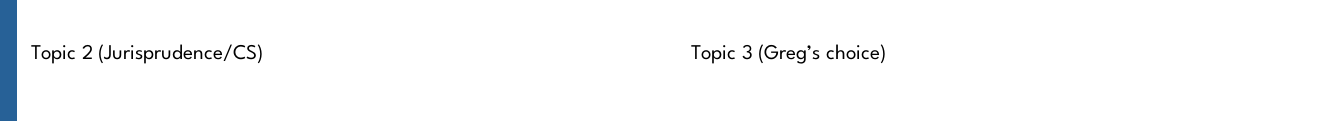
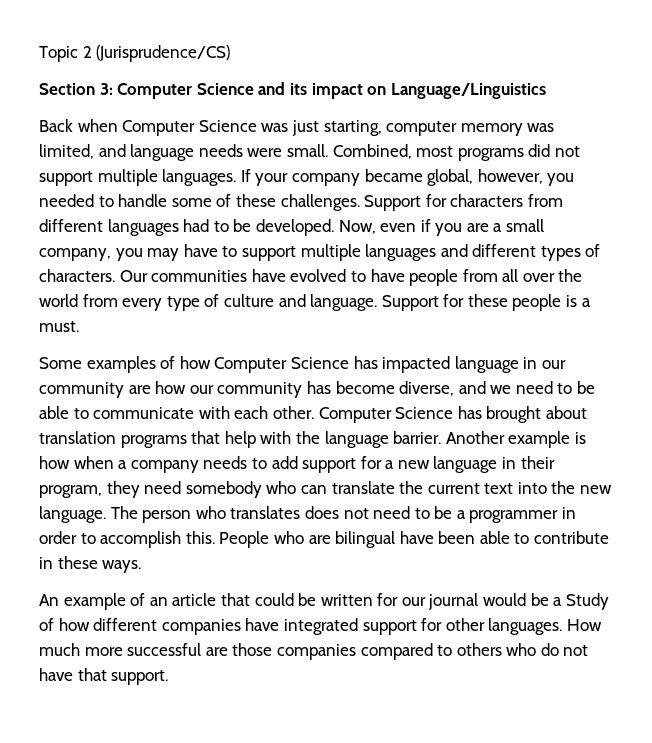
- Topic 3 (Greg’s choice)
+ Section 3: Computer Science and its impact on Language/Linguistics
+ Back when Computer Science was just starting, computer memory was limited, and language needs were small. Combined, most programs did not support multiple languages. If your company became global, however, you needed to handle some of these challenges. Support for characters from different languages had to be developed. Now, even if you are a small company, you may have to support multiple languages and different types of characters. Our communities have evolved to have people from all over the world from every type of culture and language. Support for these people is a must.
+ Some examples of how Computer Science has impacted language in our community are how our community has become diverse, and we need to be able to communicate with each other. Computer Science has brought about translation programs that help with the language barrier. Another example is how when a company needs to add support for a new language in their program, they need somebody who can translate the current text into the new language. The person who translates does not need to be a programmer in order to accomplish this. People who are bilingual have been able to contribute in these ways.
+ An example of an article that could be written for our journal would be a Study of how different companies have integrated support for other languages. How much more successful are those companies compared to others who do not have that support.

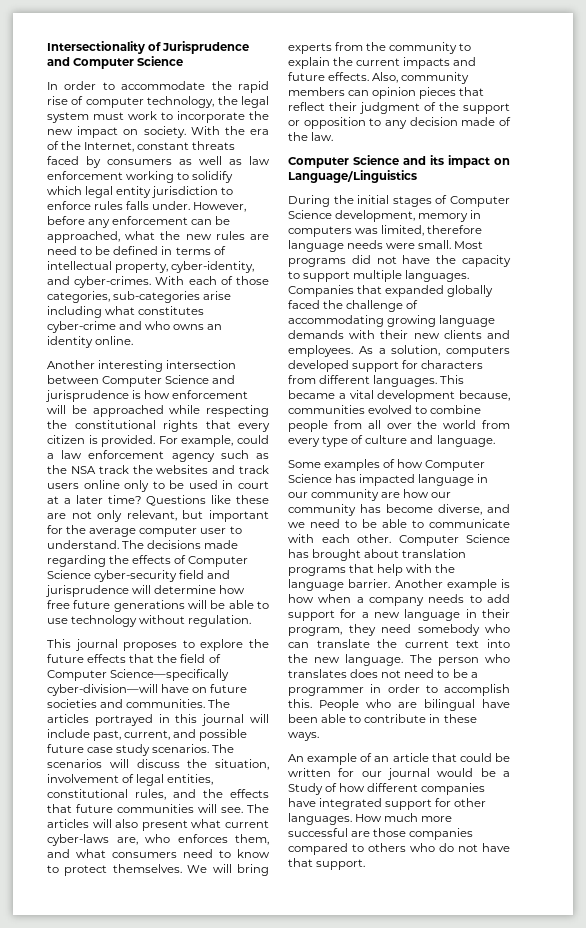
- Topic 2 (Jurisprudence/CS)
- Section 3: Computer Science and its impact on Language/Linguistics
+ Intersectionality of Jurisprudence and Computer Science
+ In order to accommodate the rapid rise of computer technology, the legal system must work to incorporate the new impact on society. With the era of the Internet, constant threats faced by consumers as well as law enforcement working to solidify which legal entity jurisdiction to enforce rules falls under. However, before any enforcement can be approached, what the new rules are need to be defined in terms of intellectual property, cyber-identity, and cyber-crimes. With each of those categories, sub-categories arise including what constitutes cyber-crime and who owns an identity online.
+ Another interesting intersection between Computer Science and jurisprudence is how enforcement will be approached while respecting the constitutional rights that every citizen is provided. For example, could a law enforcement agency such as the NSA track the websites and track users online only to be used in court at a later time? Questions like these are not only relevant, but important for the average computer user to understand. The decisions made regarding the effects of Computer Science cyber-security field and jurisprudence will determine how free future generations will be able to use technology without regulation.
+ This journal proposes to explore the future effects that the field of Computer Science—specifically cyber-division—will have on future societies and communities. The articles portrayed in this journal will include past, current, and possible future case study scenarios. The scenarios will discuss the situation, involvement of legal entities, constitutional rules, and the effects that future communities will see. The articles will also present what current cyber-laws are, who enforces them, and what consumers need to know to protect themselves. We will bring experts from the community to explain the current impacts and future effects. Also, community members can opinion pieces that reflect their judgment of the support or opposition to any decision made of the law.
+ Computer Science and its impact on Language/Linguistics
- Back when Computer Science was just starting, computer memory was limited, and language needs were small.
+ During the initial stages of Computer Science development, memory in computers was limited, therefore language needs were small.
- Combined, most programs did not support multiple languages. If your company became global, however, you needed to handle some of these challenges. Support for characters from different languages had to be developed. Now, even if you are a small company, you may have to support multiple languages and different types of characters. Our communities have evolved to have people from all over the world from every type of culture and language. Support for these people is a must.
+ Most programs did not have the capacity to support multiple languages. Companies that expanded globally faced the challenge of accommodating growing language demands with their new clients and employees. As a solution, computers developed support for characters from different languages. This became a vital development because, communities evolved to combine people from all over the world from every type of culture and language.

